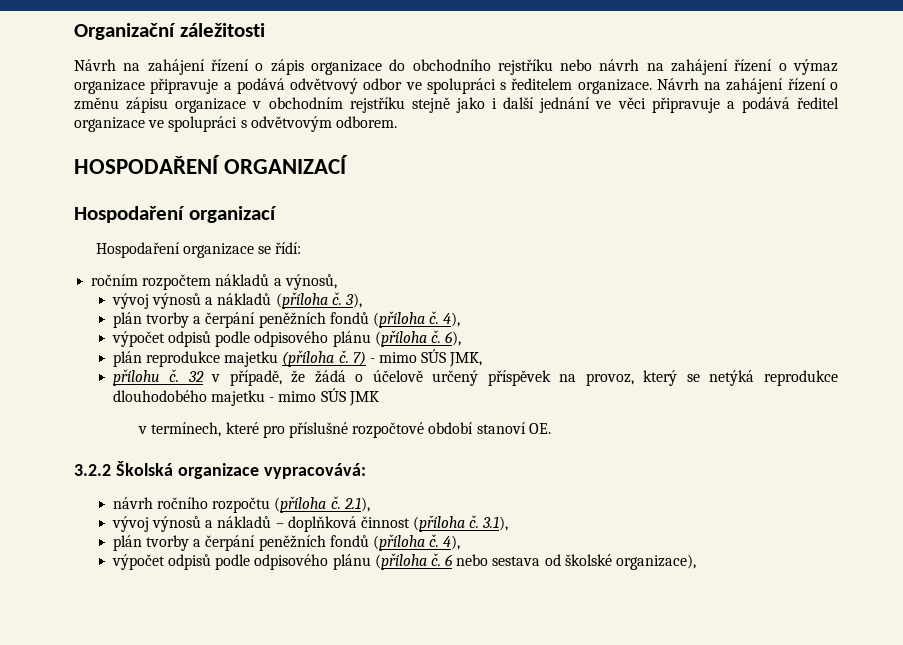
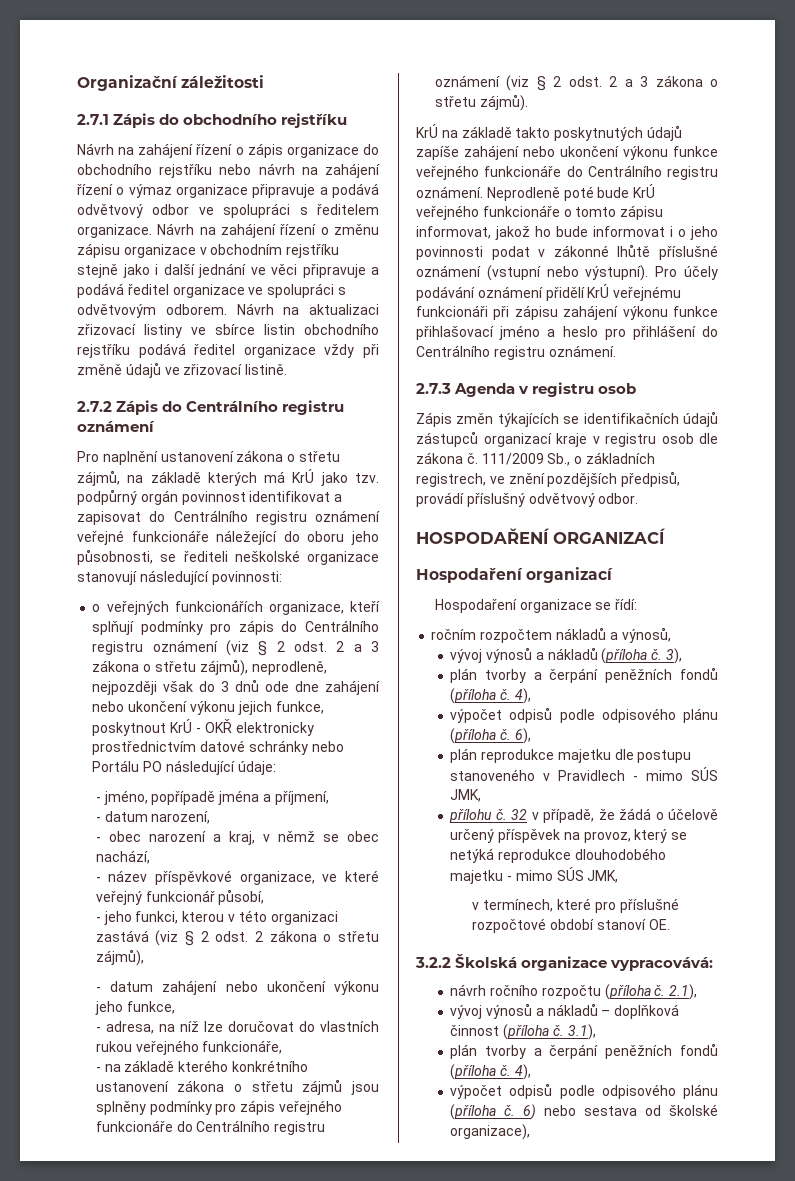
+ 2.7.1 Zápis do obchodního rejstříku
+ Návrh na aktualizaci zřizovací listiny ve sbírce listin obchodního rejstříku podává ředitel organizace vždy při změně údajů ve zřizovací listině.
+ 2.7.2 Zápis do Centrálního registru oznámení
+ Pro naplnění ustanovení zákona o střetu zájmů, na základě kterých má KrÚ jako tzv. podpůrný orgán povinnost identifikovat a zapisovat do Centrálního registru oznámení veřejné funkcionáře náležející do oboru jeho působnosti, se řediteli neškolské organizace stanovují následující povinnosti:
+ o veřejných funkcionářích organizace, kteří splňují podmínky pro zápis do Centrálního registru oznámení (viz § 2 odst. 2 a 3 zákona o střetu zájmů), neprodleně, nejpozději však do 3 dnů ode dne zahájení nebo ukončení výkonu jejich funkce, poskytnout KrÚ - OKŘ elektronicky prostřednictvím datové schránky nebo Portálu PO následující údaje:
+ - jméno, popřípadě jména a příjmení,
+ - datum narození,
+ - obec narození a kraj, v němž se obec nachází,
+ - název příspěvkové organizace, ve které veřejný funkcionář působí,
+ - jeho funkci, kterou v této organizaci zastává (viz § 2 odst. 2 zákona o střetu zájmů),
+ - datum zahájení nebo ukončení výkonu jeho funkce,
+ - adresa, na níž lze doručovat do vlastních rukou veřejného funkcionáře,
+ - na základě kterého konkrétního ustanovení zákona o střetu zájmů jsou splněny podmínky pro zápis veřejného funkcionáře do Centrálního registru oznámení (viz § 2 odst. 2 a 3 zákona o střetu zájmů).
+ KrÚ na základě takto poskytnutých údajů zapíše zahájení nebo ukončení výkonu funkce veřejného funkcionáře do Centrálního registru oznámení. Neprodleně poté bude KrÚ veřejného funkcionáře o tomto zápisu informovat, jakož ho bude informovat i o jeho povinnosti podat v zákonné lhůtě příslušné oznámení (vstupní nebo výstupní). Pro účely podávání oznámení přidělí KrÚ veřejnému funkcionáři při zápisu zahájení výkonu funkce přihlašovací jméno a heslo pro přihlášení do Centrálního registru oznámení.
+ 2.7.3 Agenda v registru osob
+ Zápis změn týkajících se identifikačních údajů zástupců organizací kraje v registru osob dle zákona č. 111/2009 Sb., o základních registrech, ve znění pozdějších předpisů, provádí příslušný odvětvový odbor.
- plán reprodukce majetku (příloha č. 7) - mimo SÚS JMK,
+ plán reprodukce majetku dle postupu stanoveného v Pravidlech - mimo SÚS JMK,
- 32 v případě, že žádá o účelově určený příspěvek na provoz, který se netýká reprodukce dlouhodobého majetku - mimo SÚS JMK
+ 32 v případě, že žádá o účelově určený příspěvek na provoz, který se netýká reprodukce dlouhodobého majetku - mimo SÚS JMK,
- 6 nebo sestava od školské organizace),
+ 6) nebo sestava od školské organizace),

